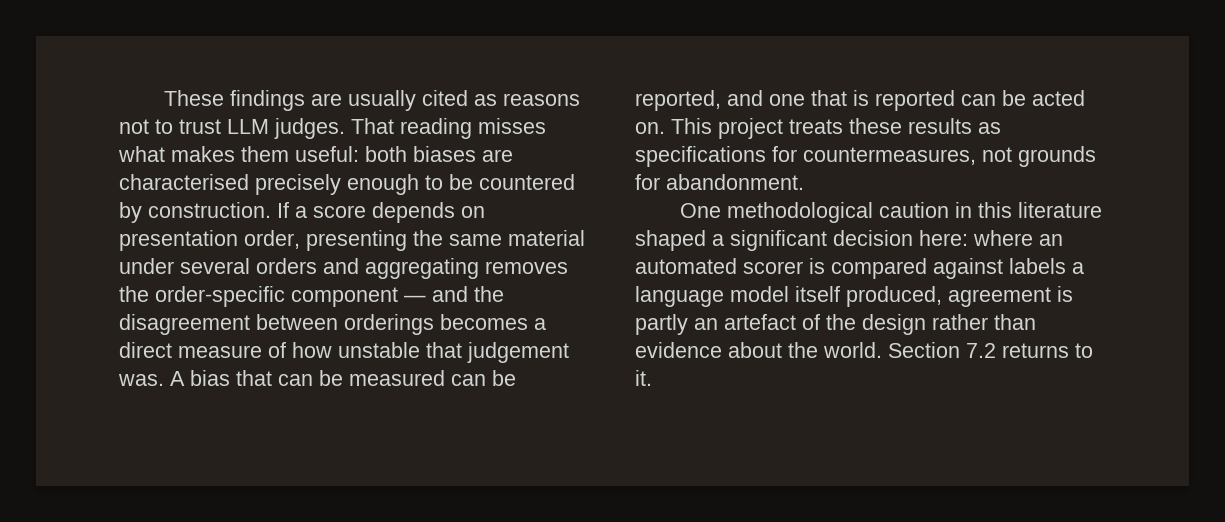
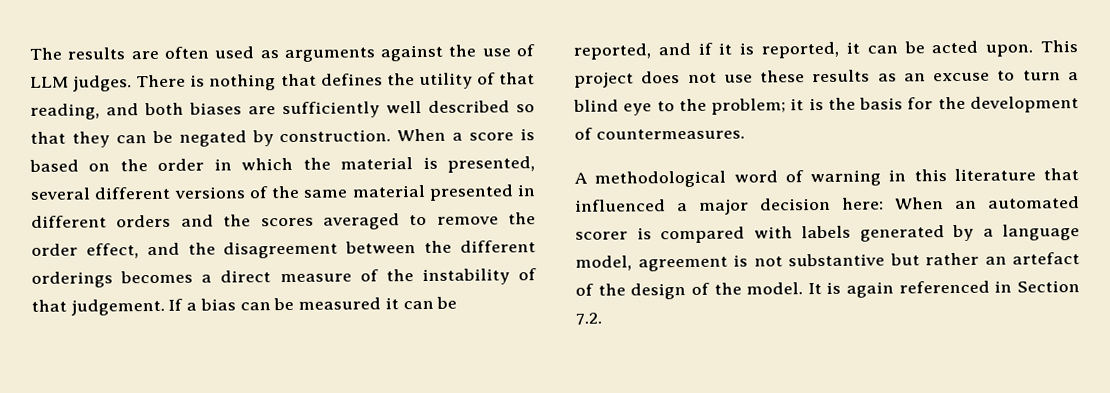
- These findings are usually cited as reasons not to trust LLM judges. That reading misses what makes them useful: both biases are characterised precisely enough to be countered by construction.
+ The results are often used as arguments against the use of LLM judges. There is nothing that defines the utility of that reading, and both biases are sufficiently well described so that they can be negated by construction.
- If a score depends on presentation order, presenting the same material under several orders and aggregating removes the order-specific component — and the disagreement between orderings becomes a direct measure of how unstable that judgement was. A bias that can be measured can be reported, and one that is reported can be acted on.
+ When a score is based on the order in which the material is presented, several different versions of the same material presented in different orders and the scores averaged to remove the order effect, and the disagreement between the different orderings becomes a direct measure of the instability of that judgement. If a bias can be measured it can be reported, and if it is reported, it can be acted upon.
- This project treats these results as specifications for countermeasures, not grounds for abandonment.
- One methodological caution in this literature shaped a significant decision here: where an automated scorer is compared against labels a language model itself produced, agreement is partly an artefact of the design rather than evidence about the world. Section 7.2 returns to it.
+ This project does not use these results as an excuse to turn a blind eye to the problem; it is the basis for the development of countermeasures.
+ A methodological word of warning in this literature that influenced a major decision here: When an automated scorer is compared with labels generated by a language model, agreement is not substantive but rather an artefact of the design of the model. It is again referenced in Section 7.2.

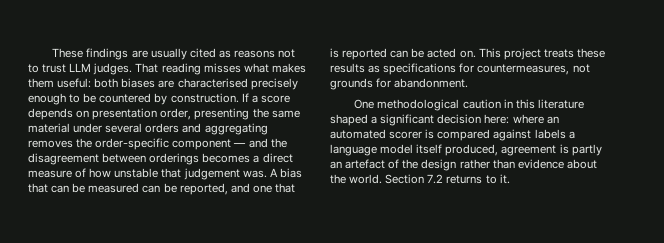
- The results are often used as arguments against the use of LLM judges. There is nothing that defines the utility of that reading, and both biases are sufficiently well described so that they can be negated by construction.
+ These findings are usually cited as reasons not to trust LLM judges. That reading misses what makes them useful: both biases are characterised precisely enough to be countered by construction.
- When a score is based on the order in which the material is presented, several different versions of the same material presented in different orders and the scores averaged to remove the order effect, and the disagreement between the different orderings becomes a direct measure of the instability of that judgement. If a bias can be measured it can be reported, and if it is reported, it can be acted upon.
+ If a score depends on presentation order, presenting the same material under several orders and aggregating removes the order-specific component — and the disagreement between orderings becomes a direct measure of how unstable that judgement was. A bias that can be measured can be reported, and one that is reported can be acted on.
- This project does not use these results as an excuse to turn a blind eye to the problem; it is the basis for the development of countermeasures.
- A methodological word of warning in this literature that influenced a major decision here: When an automated scorer is compared with labels generated by a language model, agreement is not substantive but rather an artefact of the design of the model. It is again referenced in Section 7.2.
+ This project treats these results as specifications for countermeasures, not grounds for abandonment.
+ One methodological caution in this literature shaped a significant decision here: where an automated scorer is compared against labels a language model itself produced, agreement is partly an artefact of the design rather than evidence about the world. Section 7.2 returns to it.

